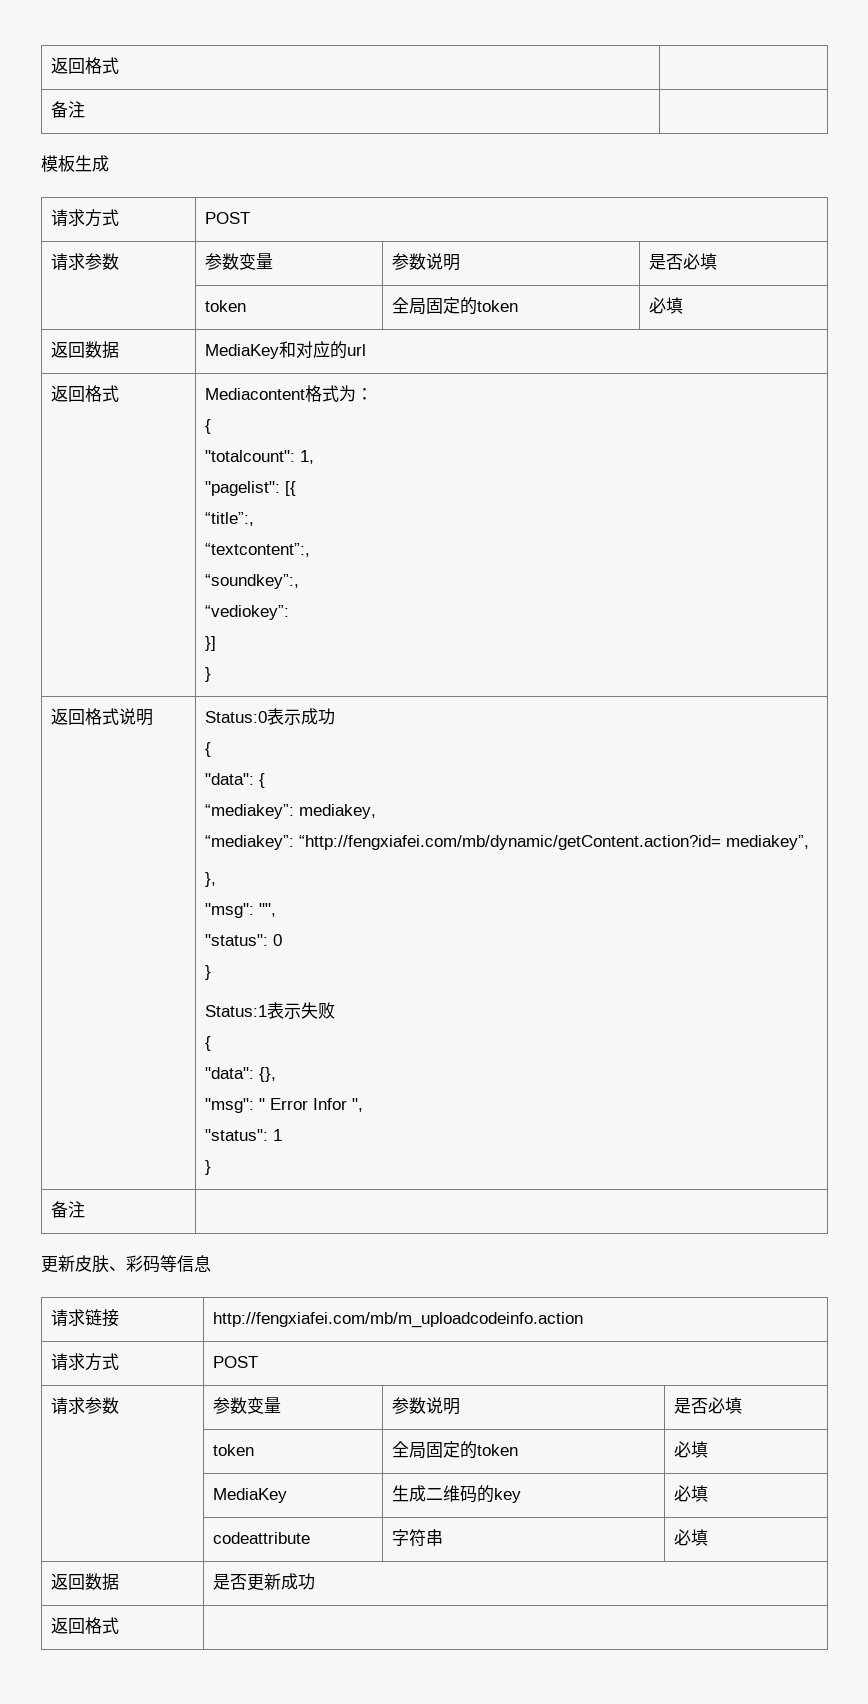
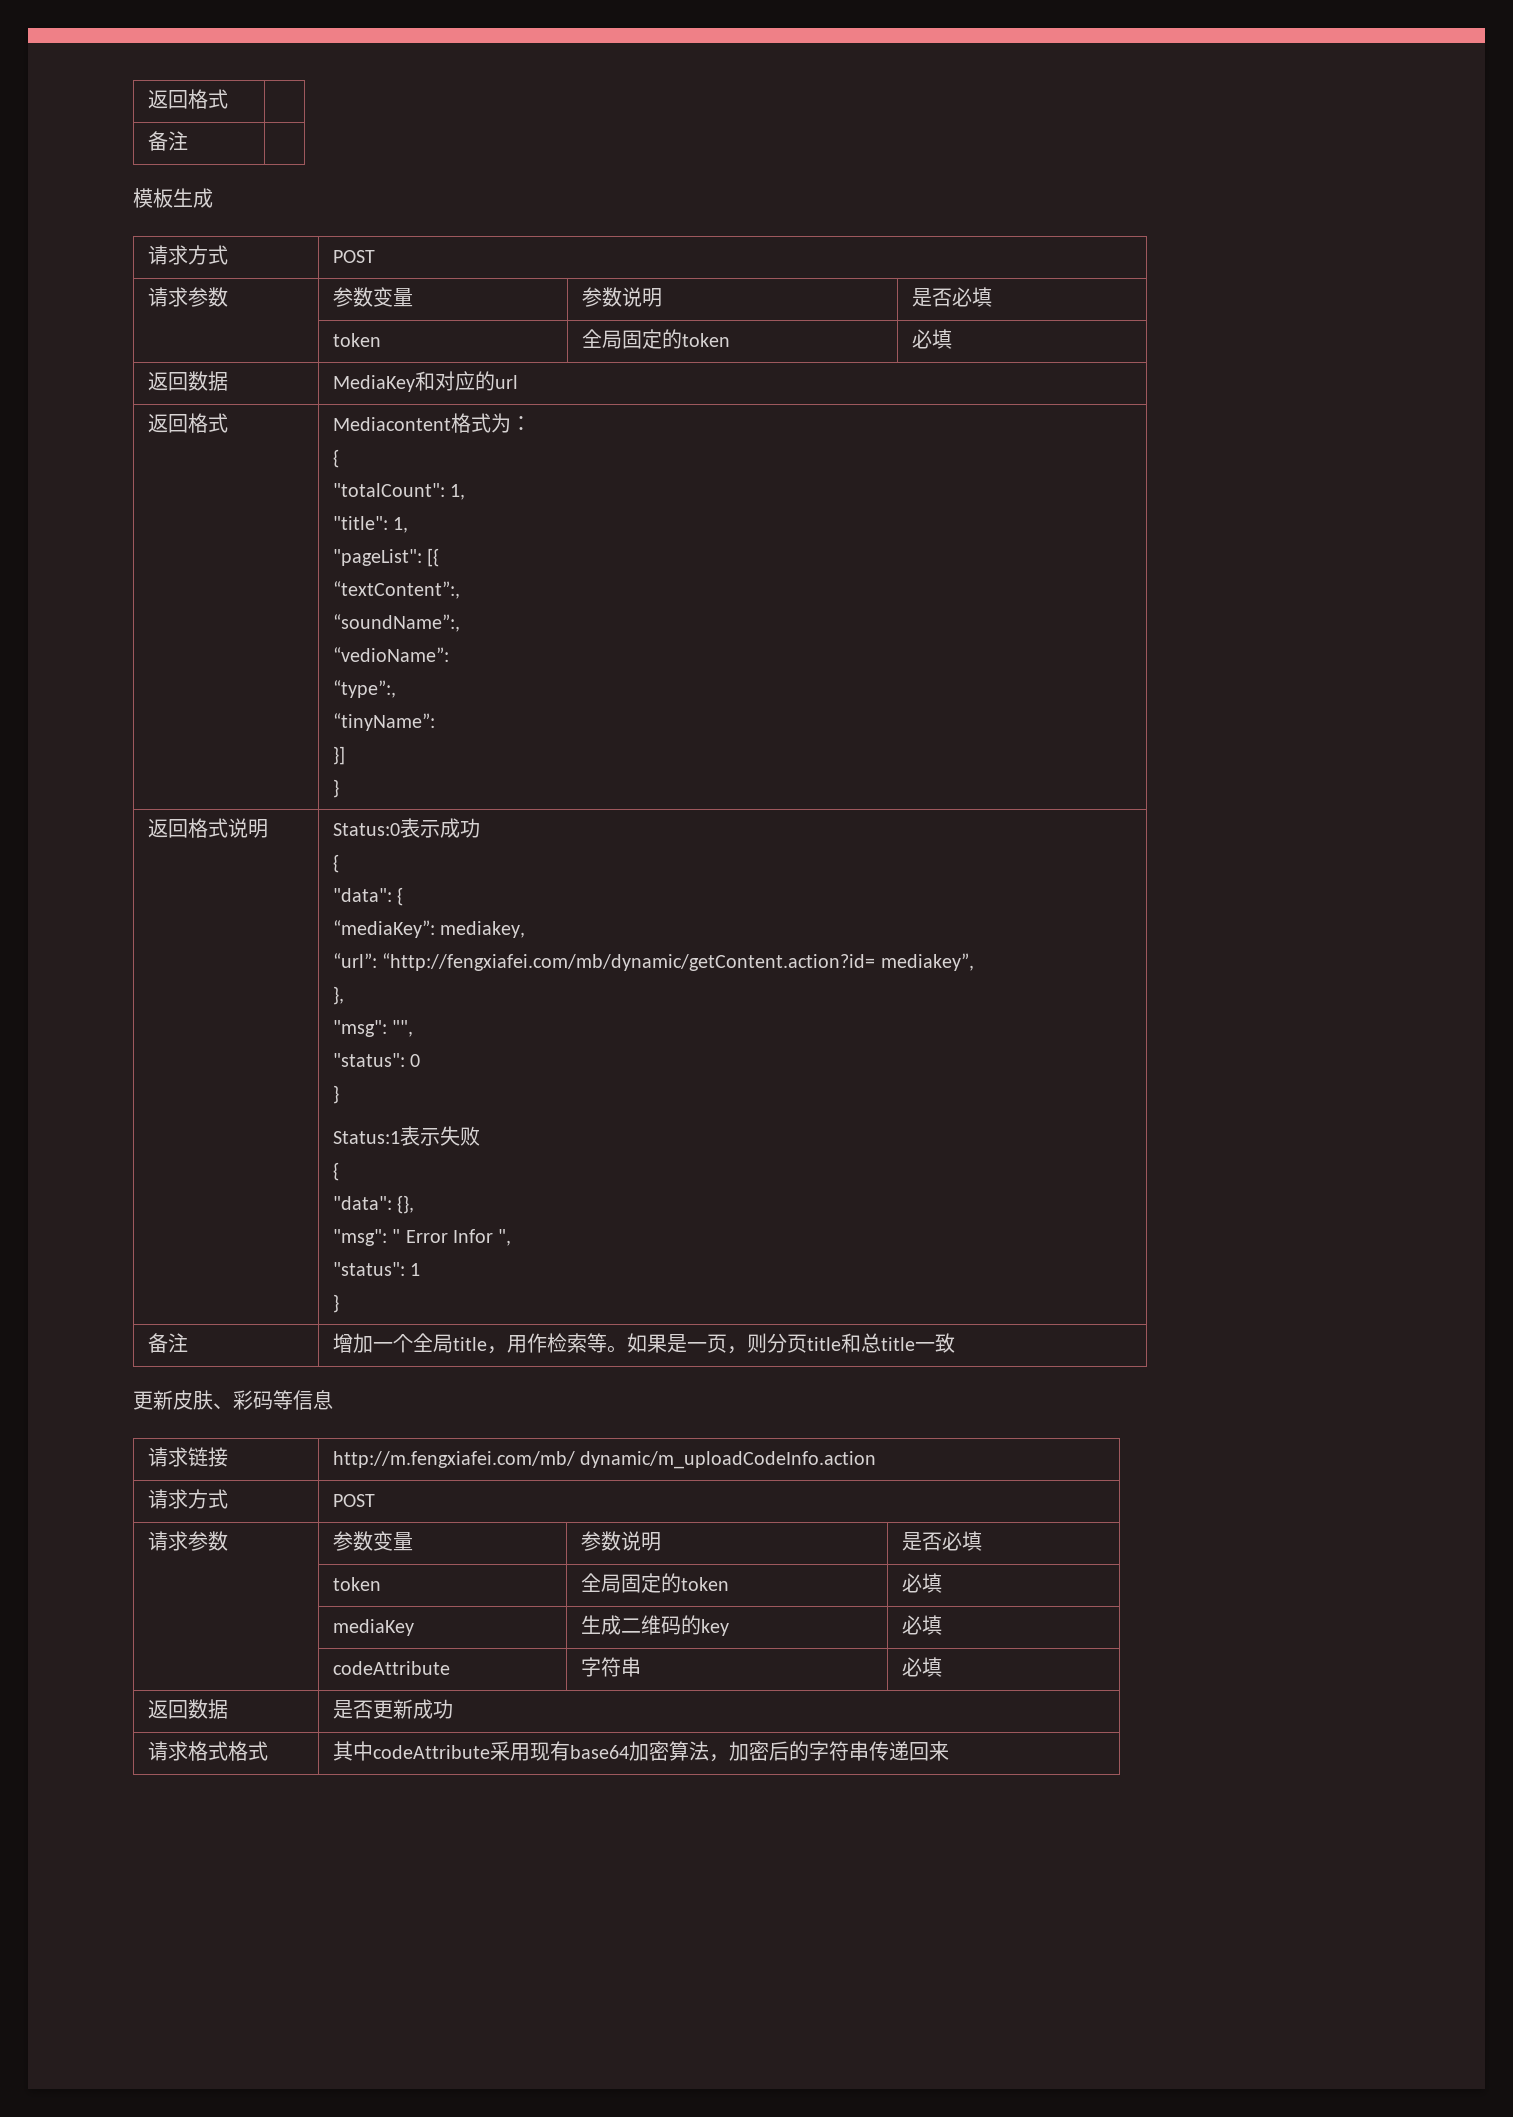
  返回格式 | Mediacontent格式为：
  {
- "totalcount": 1,
- "pagelist": [{
- “title”:,
- “textcontent”:,
- “soundkey”:,
- “vediokey”:
+ "totalCount": 1,
+ "title": 1,
+ "pageList": [{
+ “textContent”:,
+ “soundName”:,
+ “vedioName”:
+ “type”:,
+ “tinyName”:
  返回格式说明 | Status:0表示成功
  {
  "data": {
- “mediakey”: mediakey,
- “mediakey”: “http://fengxiafei.com/mb/dynamic/getContent.action?id= mediakey”,
+ “mediaKey”: mediakey,
+ “url”: “http://fengxiafei.com/mb/dynamic/getContent.action?id= mediakey”,
  },
  "msg": "",
  "status": 0
  }
  Status:1表示失败
  {
  "data": {},
  "msg": " Error Infor ",
  "status": 1
  }
- 备注 |
+ 备注 | 增加一个全局title，用作检索等。如果是一页，则分页title和总title一致
- 请求链接 | http://fengxiafei.com/mb/m_uploadcodeinfo.action
+ 请求链接 | http://m.fengxiafei.com/mb/ dynamic/m_uploadCodeInfo.action
- | MediaKey | 生成二维码的key | 必填
+ | mediaKey | 生成二维码的key | 必填
- | codeattribute | 字符串 | 必填
+ | codeAttribute | 字符串 | 必填
  返回数据 | 是否更新成功
- 返回格式 |
+ 请求格式格式 | 其中codeAttribute采用现有base64加密算法，加密后的字符串传递回来

